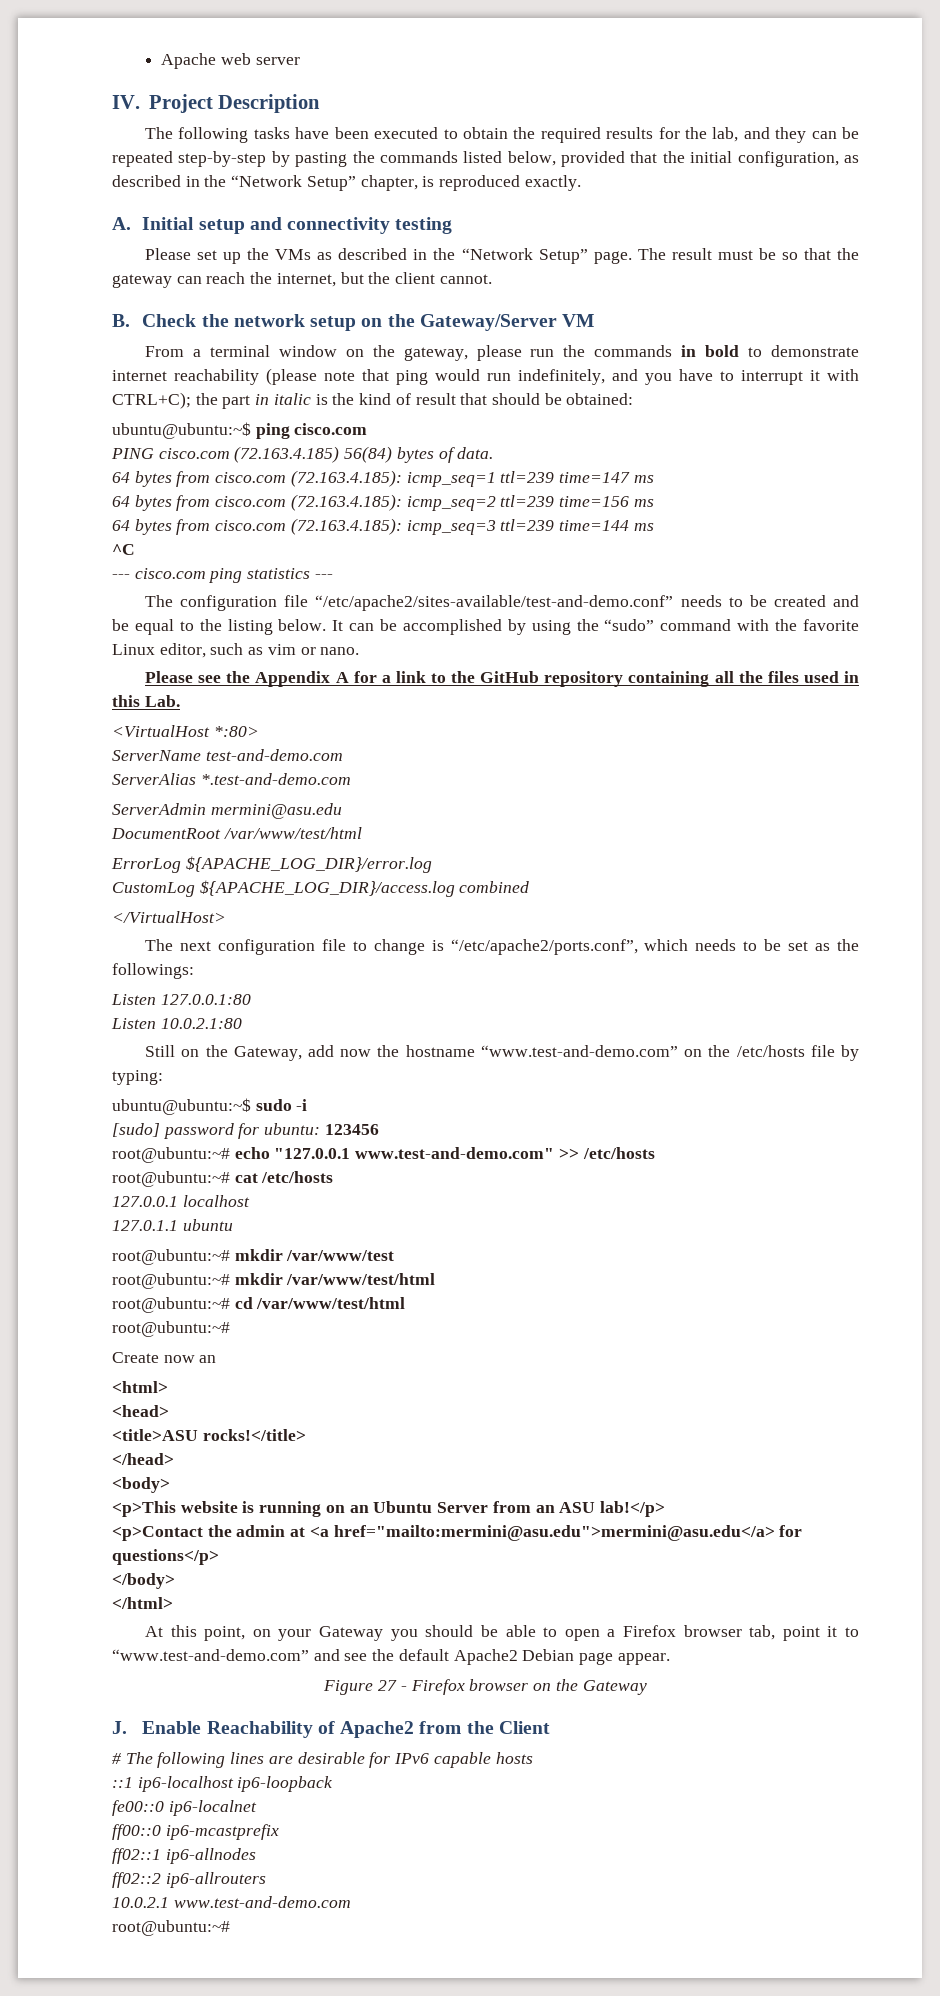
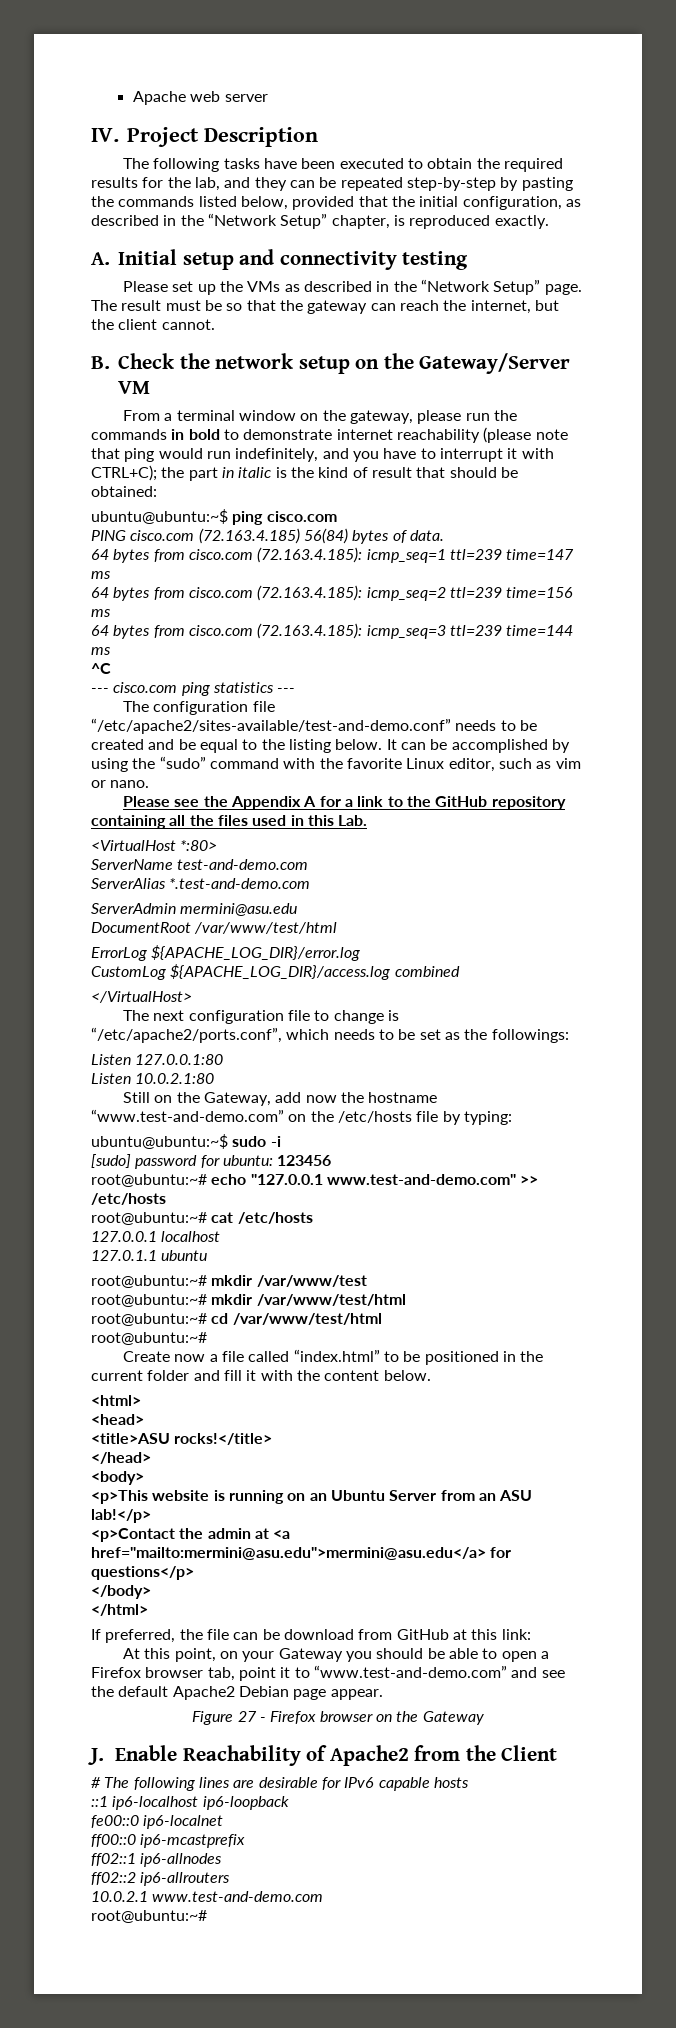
- Create now an
+ Create now a file called “index.html” to be positioned in the current folder and fill it with the content below.
+ If preferred, the file can be download from GitHub at this link:

